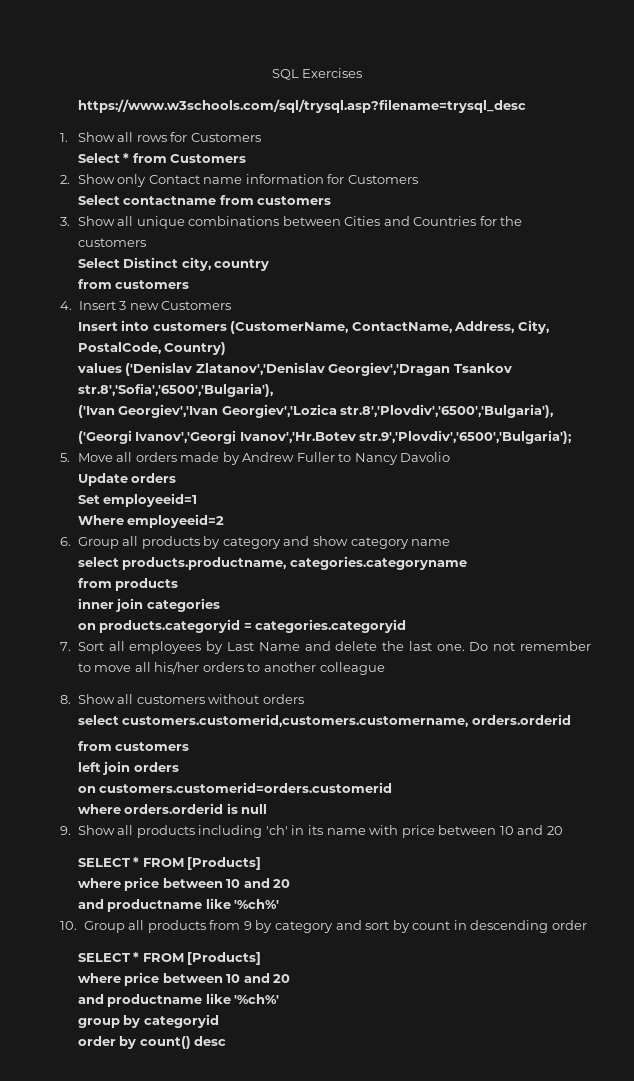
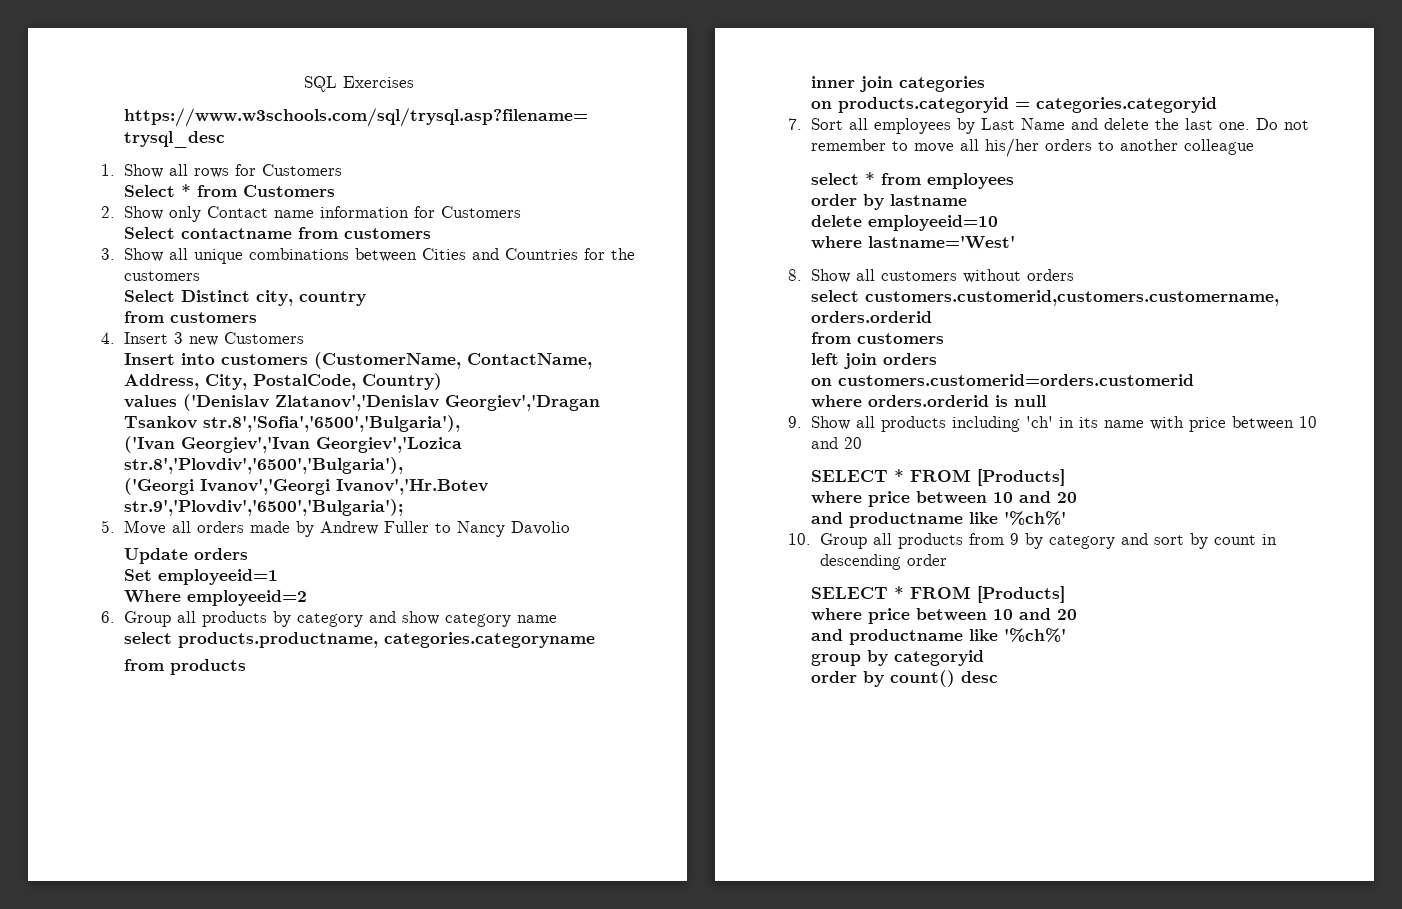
+ select * from employees
+ order by lastname
+ delete employeeid=10
+ where lastname='West'

